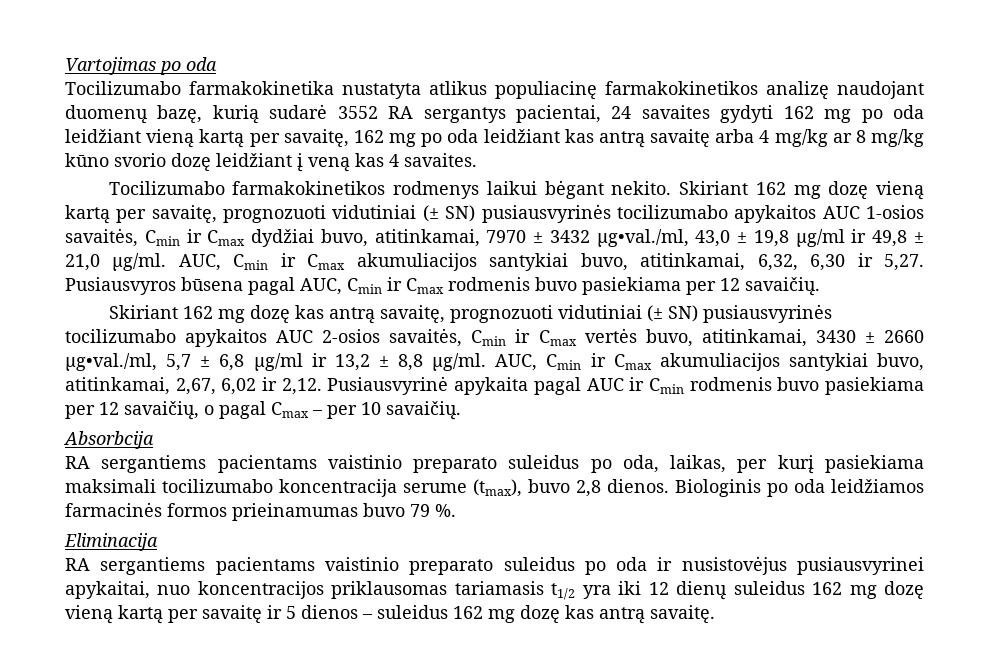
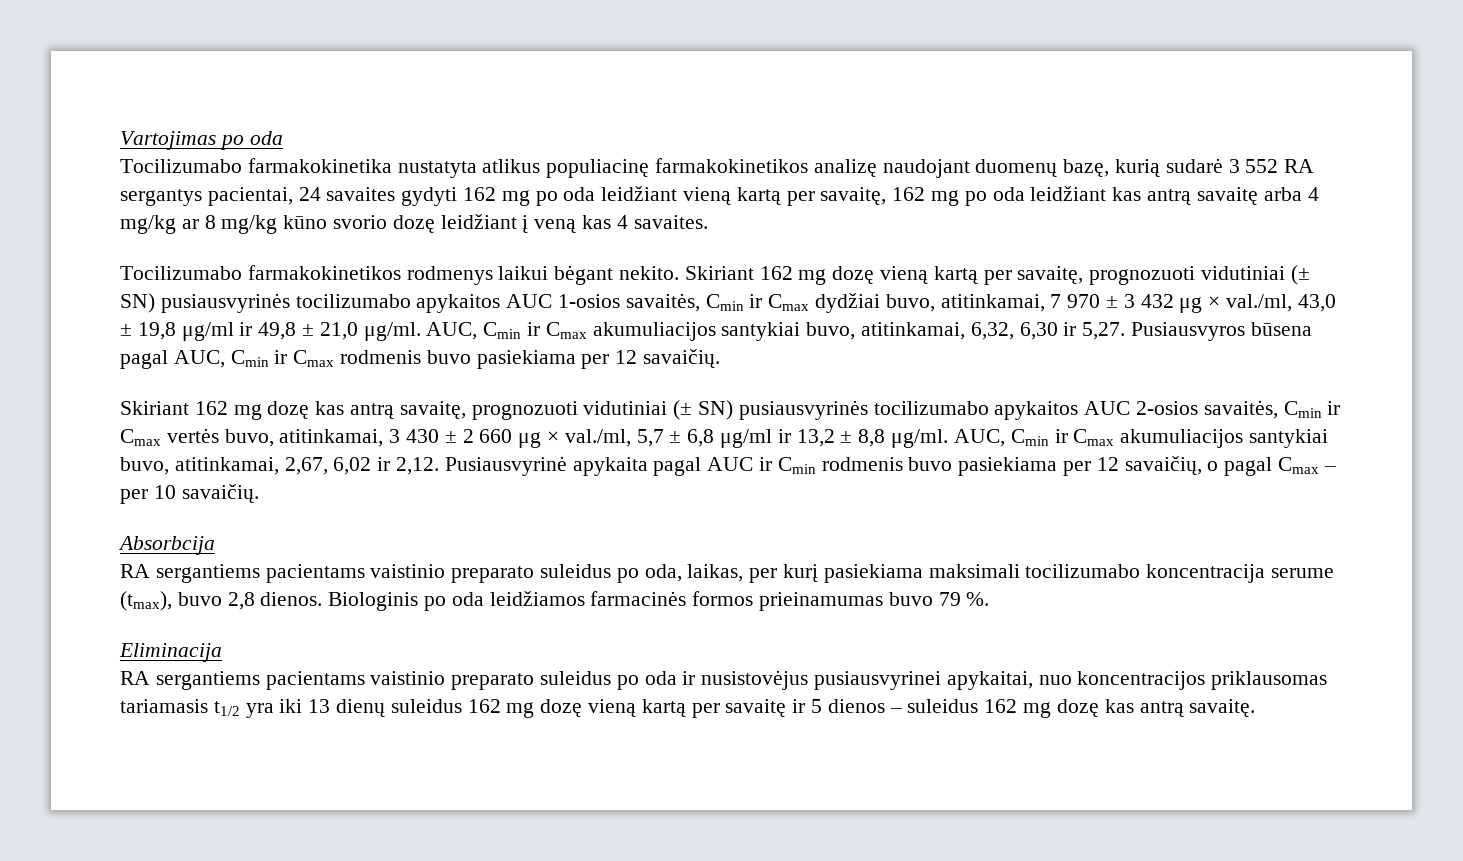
- Tocilizumabo farmakokinetika nustatyta atlikus populiacinę farmakokinetikos analizę naudojant duomenų bazę, kurią sudarė 3552 RA sergantys pacientai, 24 savaites gydyti 162 mg po oda leidžiant vieną kartą per savaitę, 162 mg po oda leidžiant kas antrą savaitę arba 4 mg/kg ar 8 mg/kg kūno svorio dozę leidžiant į veną kas 4 savaites.
+ Tocilizumabo farmakokinetika nustatyta atlikus populiacinę farmakokinetikos analizę naudojant duomenų bazę, kurią sudarė 3 552 RA sergantys pacientai, 24 savaites gydyti 162 mg po oda leidžiant vieną kartą per savaitę, 162 mg po oda leidžiant kas antrą savaitę arba 4 mg/kg ar 8 mg/kg kūno svorio dozę leidžiant į veną kas 4 savaites.
- Skiriant 162 mg dozę vieną kartą per savaitę, prognozuoti vidutiniai (± SN) pusiausvyrinės tocilizumabo apykaitos AUC 1-osios savaitės, Cmin ir Cmax dydžiai buvo, atitinkamai, 7970 ± 3432 μg•val./ml, 43,0 ± 19,8 μg/ml ir 49,8 ± 21,0 μg/ml.
+ Skiriant 162 mg dozę vieną kartą per savaitę, prognozuoti vidutiniai (± SN) pusiausvyrinės tocilizumabo apykaitos AUC 1-osios savaitės, Cmin ir Cmax dydžiai buvo, atitinkamai, 7 970 ± 3 432 μg × val./ml, 43,0 ± 19,8 μg/ml ir 49,8 ± 21,0 μg/ml.
- Skiriant 162 mg dozę kas antrą savaitę, prognozuoti vidutiniai (± SN) pusiausvyrinės tocilizumabo apykaitos AUC 2-osios savaitės, Cmin ir Cmax vertės buvo, atitinkamai, 3430 ± 2660 μg•val./ml, 5,7 ± 6,8 μg/ml ir 13,2 ± 8,8 μg/ml.
+ Skiriant 162 mg dozę kas antrą savaitę, prognozuoti vidutiniai (± SN) pusiausvyrinės tocilizumabo apykaitos AUC 2-osios savaitės, Cmin ir Cmax vertės buvo, atitinkamai, 3 430 ± 2 660 μg × val./ml, 5,7 ± 6,8 μg/ml ir 13,2 ± 8,8 μg/ml.
- RA sergantiems pacientams vaistinio preparato suleidus po oda ir nusistovėjus pusiausvyrinei apykaitai, nuo koncentracijos priklausomas tariamasis t1/2 yra iki 12 dienų suleidus 162 mg dozę vieną kartą per savaitę ir 5 dienos – suleidus 162 mg dozę kas antrą savaitę.
+ RA sergantiems pacientams vaistinio preparato suleidus po oda ir nusistovėjus pusiausvyrinei apykaitai, nuo koncentracijos priklausomas tariamasis t1/2 yra iki 13 dienų suleidus 162 mg dozę vieną kartą per savaitę ir 5 dienos – suleidus 162 mg dozę kas antrą savaitę.

